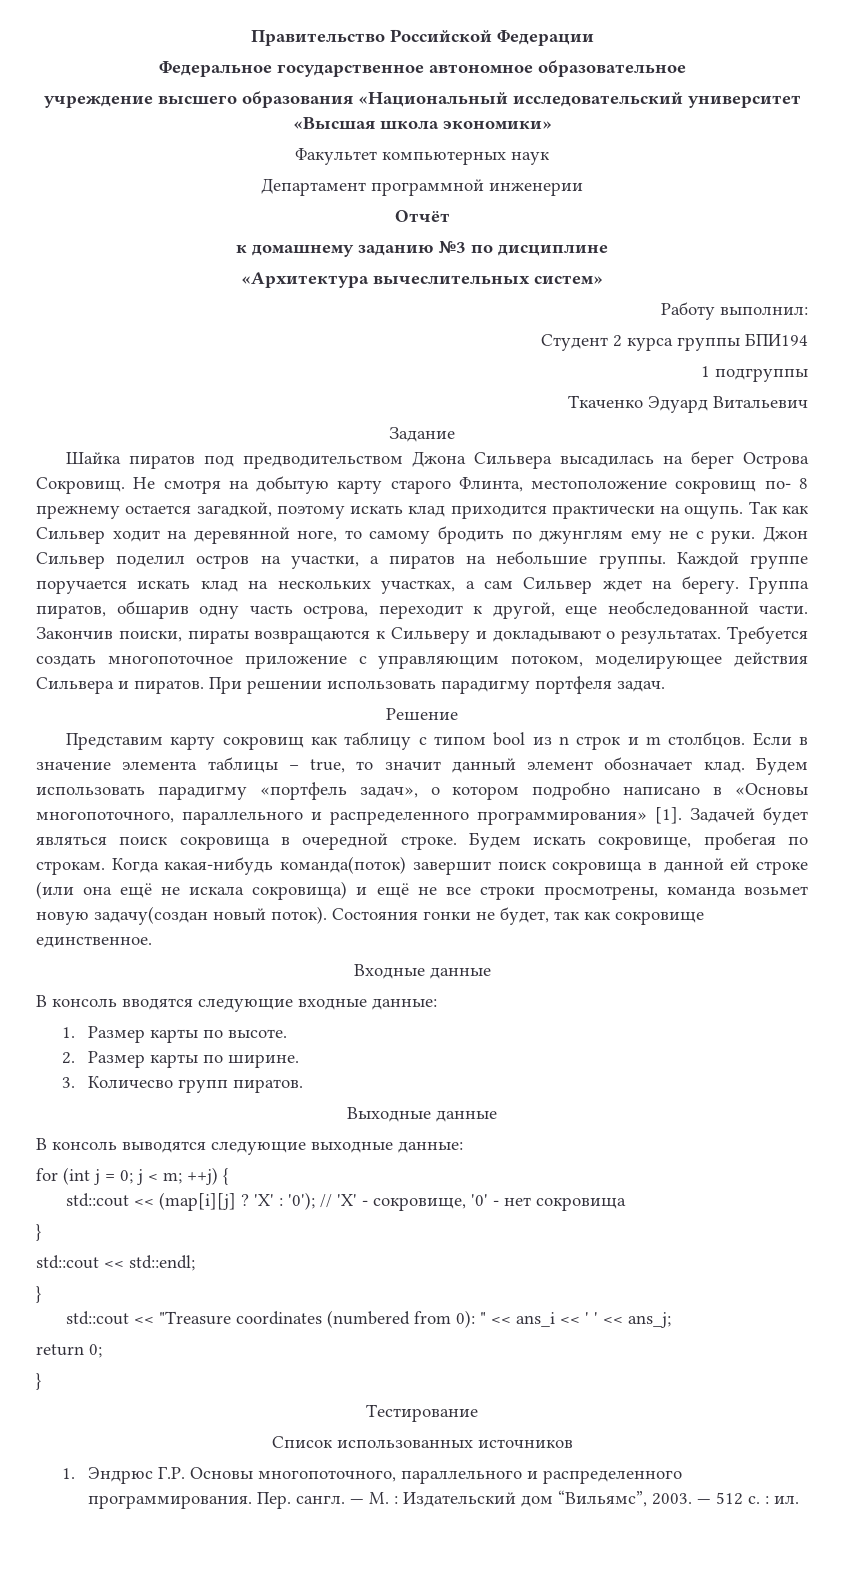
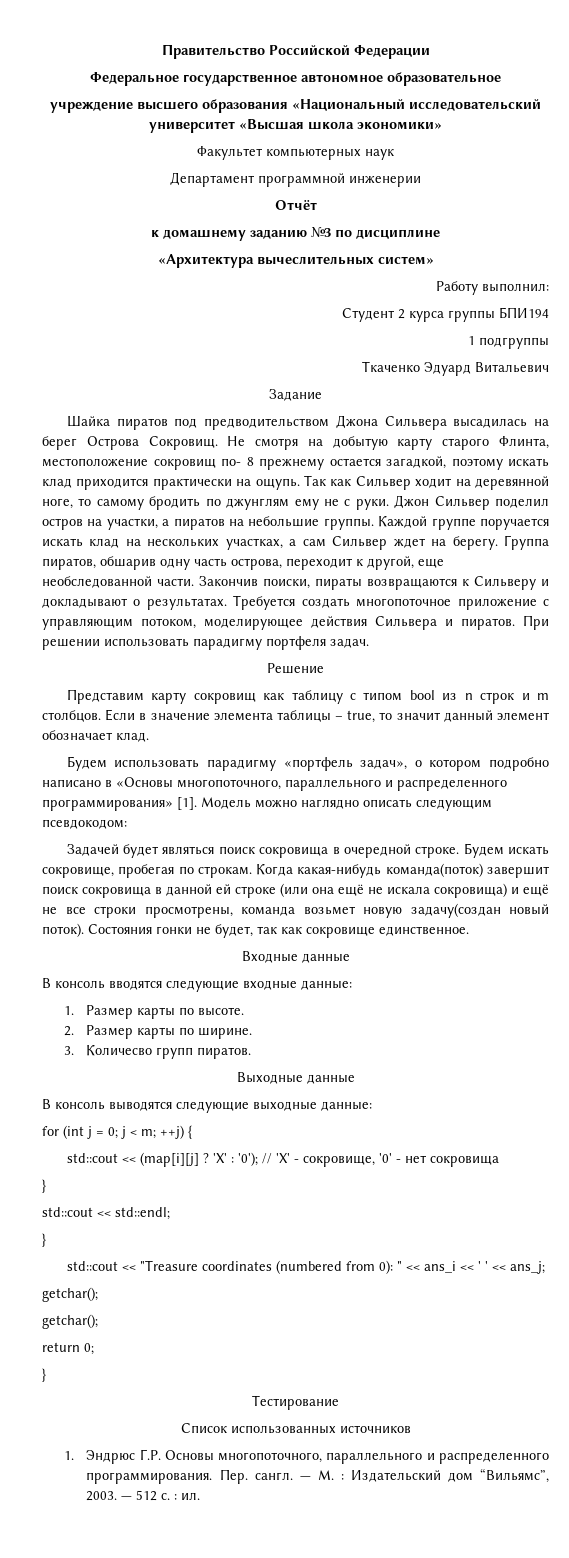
- Если в значение элемента таблицы – true, то значит данный элемент обозначает клад. Будем использовать парадигму «портфель задач», о котором подробно написано в «Основы многопоточного, параллельного и распределенного программирования» [1]. Задачей будет являться поиск сокровища в очередной строке.
+ Если в значение элемента таблицы – true, то значит данный элемент обозначает клад.
+ Будем использовать парадигму «портфель задач», о котором подробно написано в «Основы многопоточного, параллельного и распределенного программирования» [1]. Модель можно наглядно описать следующим псевдокодом:
+ Задачей будет являться поиск сокровища в очередной строке.
  std::cout << "Treasure coordinates (numbered from 0): " << ans_i << ' ' << ans_j;
+ getchar();
+ getchar();

